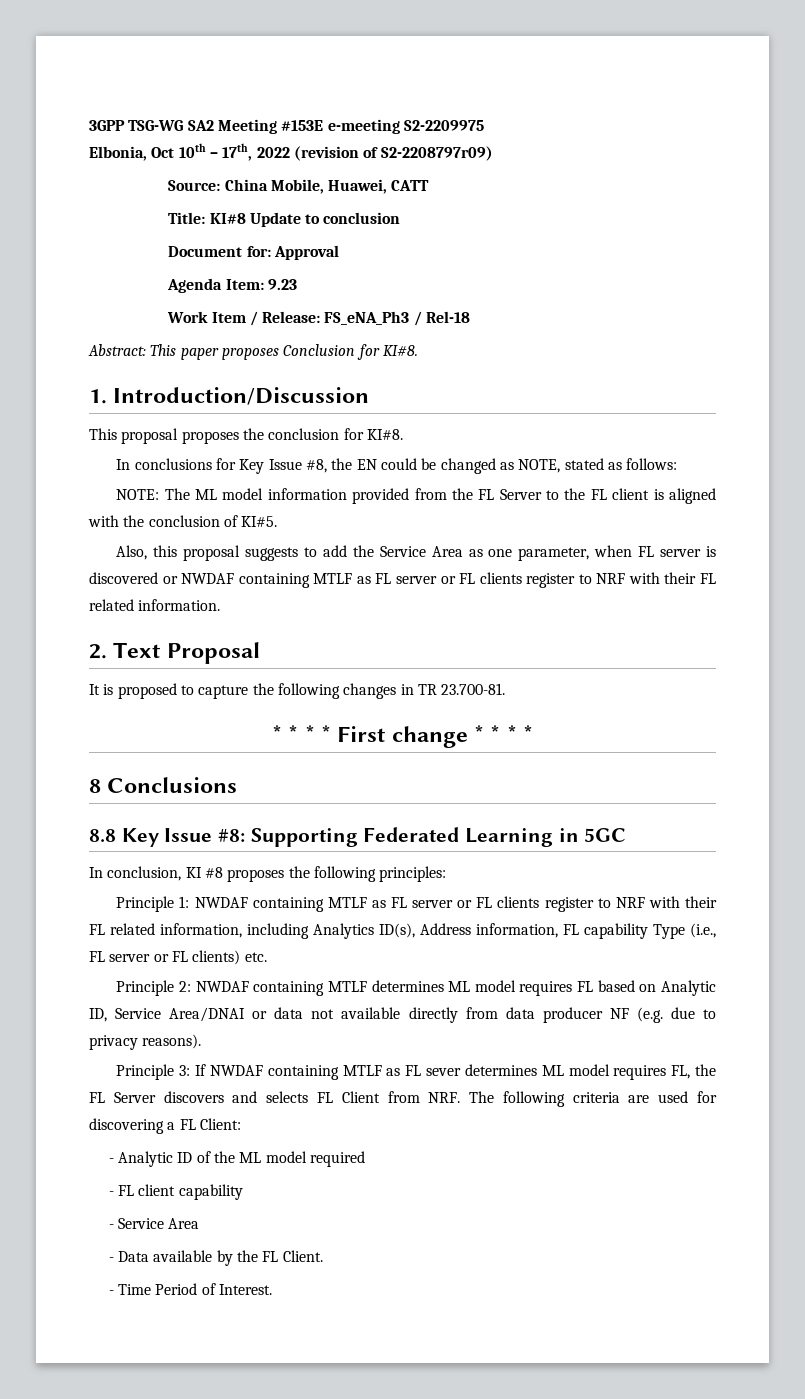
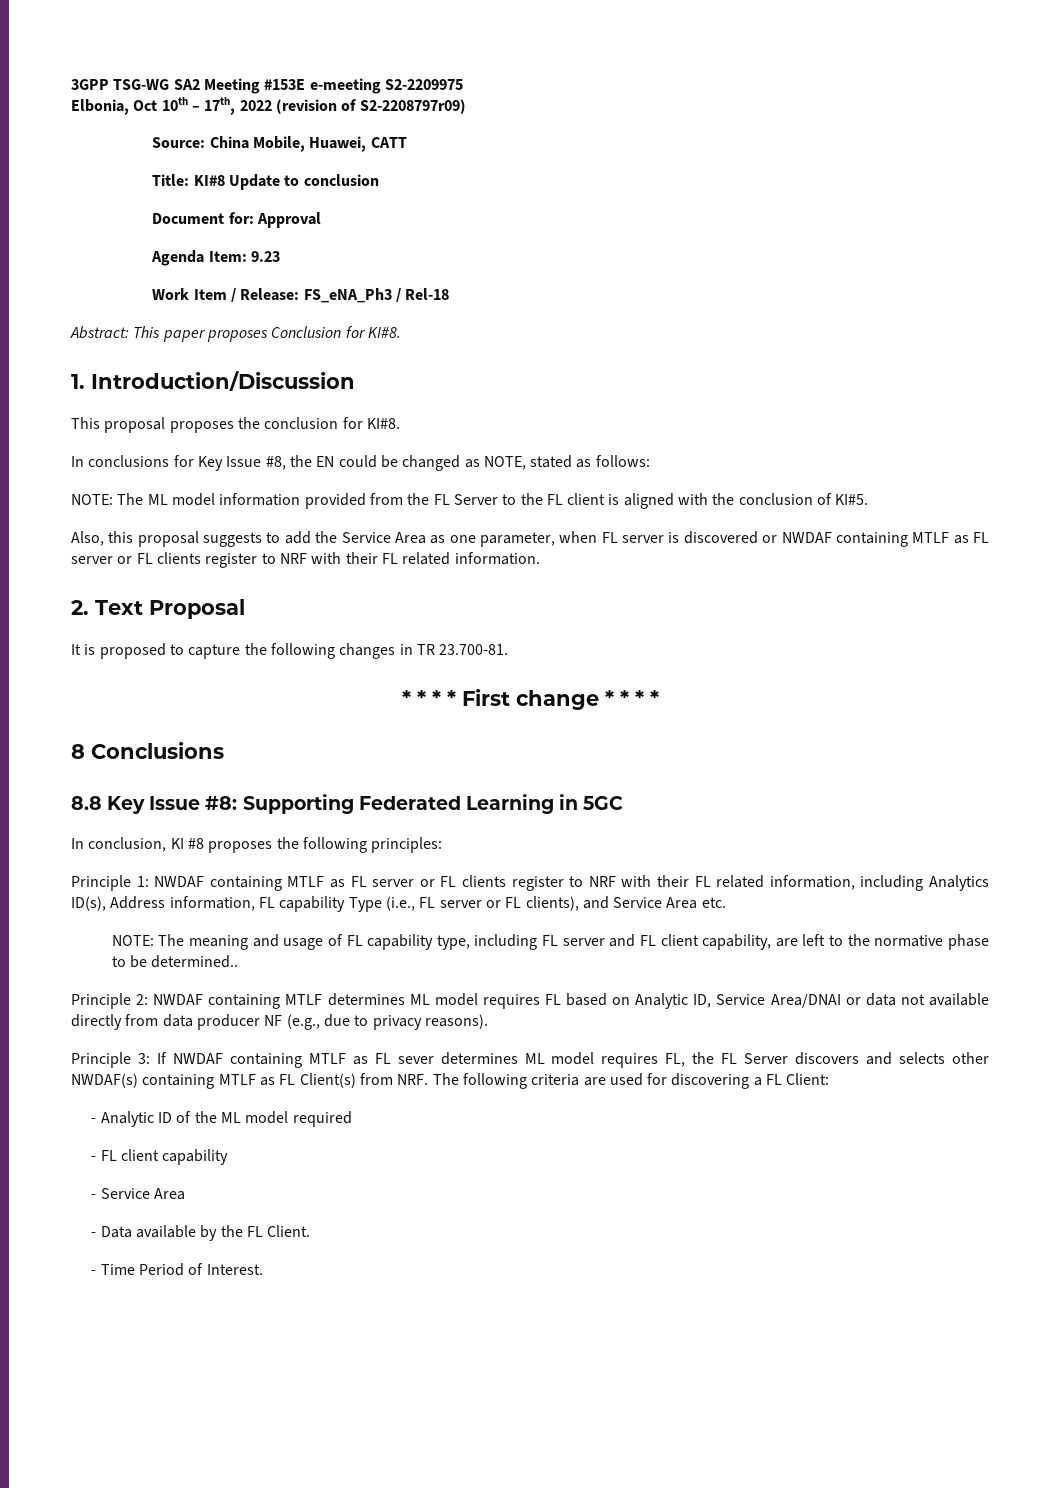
- Principle 1: NWDAF containing MTLF as FL server or FL clients register to NRF with their FL related information, including Analytics ID(s), Address information, FL capability Type (i.e., FL server or FL clients) etc.
+ Principle 1: NWDAF containing MTLF as FL server or FL clients register to NRF with their FL related information, including Analytics ID(s), Address information, FL capability Type (i.e., FL server or FL clients), and Service Area etc.
+ NOTE: The meaning and usage of FL capability type, including FL server and FL client capability, are left to the normative phase to be determined..
- Principle 2: NWDAF containing MTLF determines ML model requires FL based on Analytic ID, Service Area/DNAI or data not available directly from data producer NF (e.g. due to privacy reasons).
+ Principle 2: NWDAF containing MTLF determines ML model requires FL based on Analytic ID, Service Area/DNAI or data not available directly from data producer NF (e.g., due to privacy reasons).
- Principle 3: If NWDAF containing MTLF as FL sever determines ML model requires FL, the FL Server discovers and selects FL Client from NRF. The following criteria are used for discovering a FL Client:
+ Principle 3: If NWDAF containing MTLF as FL sever determines ML model requires FL, the FL Server discovers and selects other NWDAF(s) containing MTLF as FL Client(s) from NRF. The following criteria are used for discovering a FL Client:

